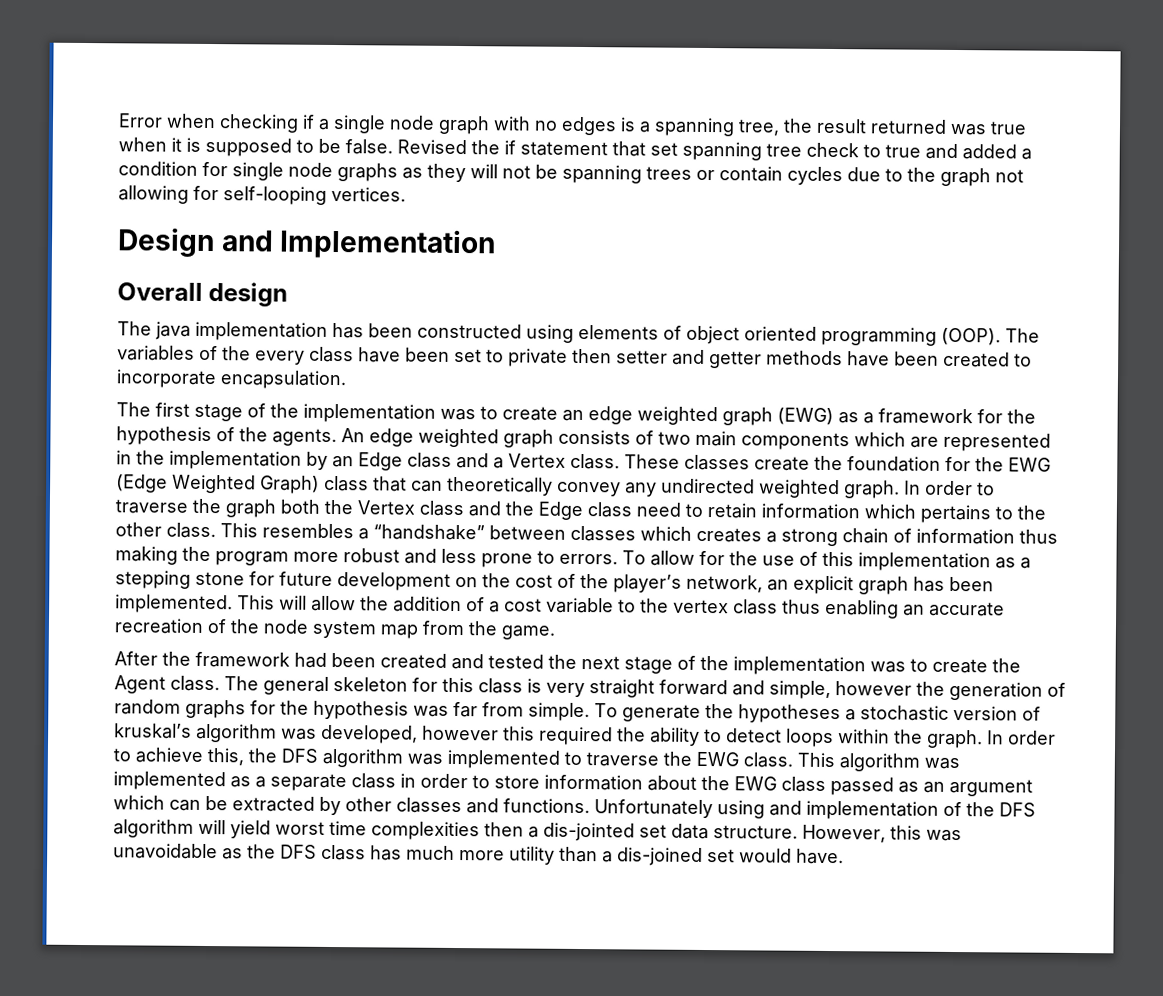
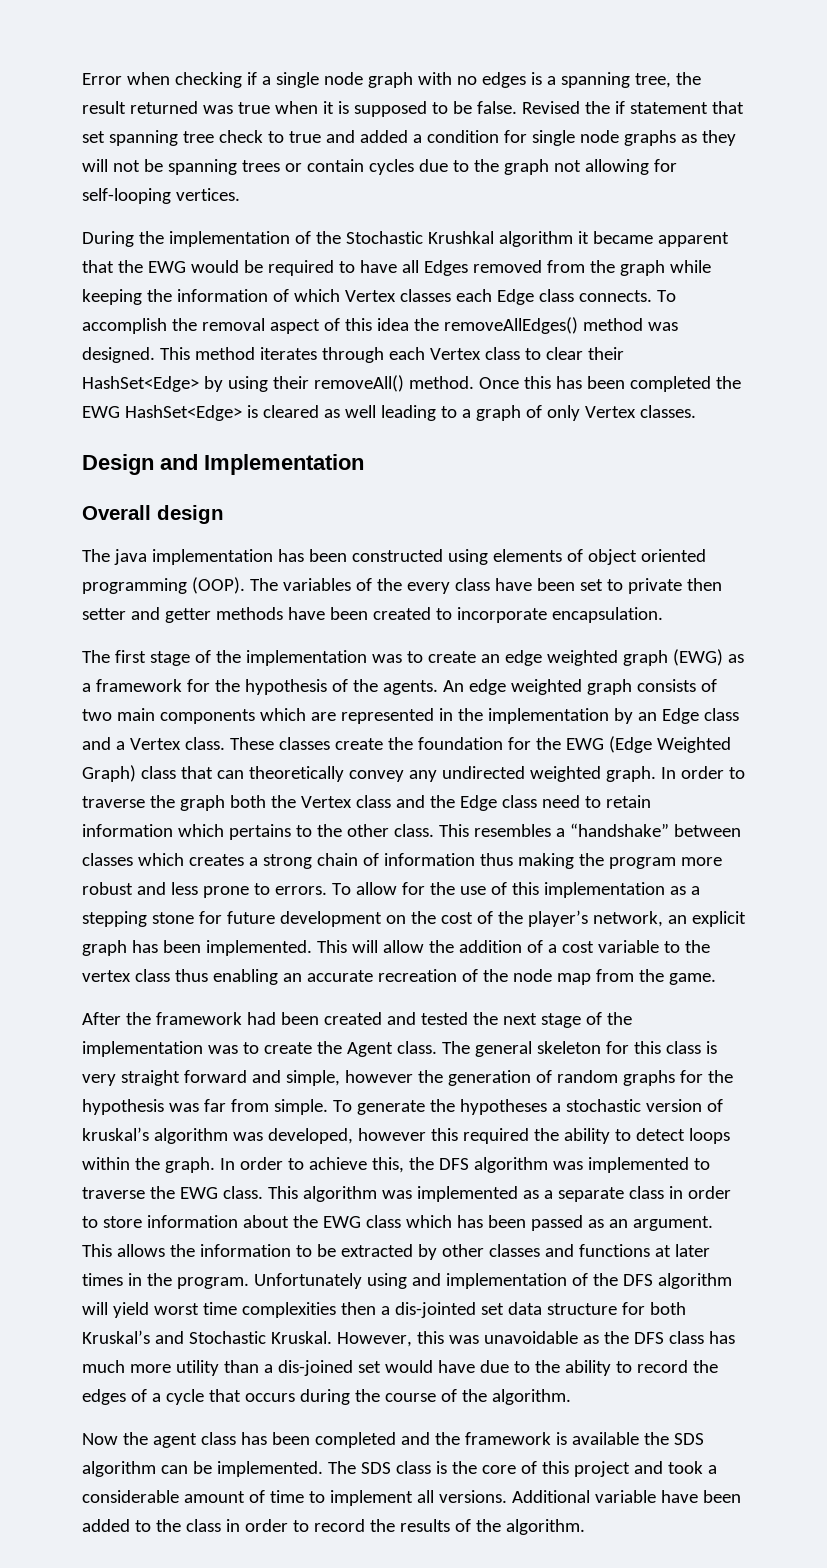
+ During the implementation of the Stochastic Krushkal algorithm it became apparent that the EWG would be required to have all Edges removed from the graph while keeping the information of which Vertex classes each Edge class connects. To accomplish the removal aspect of this idea the removeAllEdges() method was designed. This method iterates through each Vertex class to clear their HashSet<Edge> by using their removeAll() method. Once this has been completed the EWG HashSet<Edge> is cleared as well leading to a graph of only Vertex classes.
- This will allow the addition of a cost variable to the vertex class thus enabling an accurate recreation of the node system map from the game.
+ This will allow the addition of a cost variable to the vertex class thus enabling an accurate recreation of the node map from the game.
- This algorithm was implemented as a separate class in order to store information about the EWG class passed as an argument which can be extracted by other classes and functions.
+ This algorithm was implemented as a separate class in order to store information about the EWG class which has been passed as an argument. This allows the information to be extracted by other classes and functions at later times in the program.
- Unfortunately using and implementation of the DFS algorithm will yield worst time complexities then a dis-jointed set data structure.
+ Unfortunately using and implementation of the DFS algorithm will yield worst time complexities then a dis-jointed set data structure for both Kruskal’s and Stochastic Kruskal.
- However, this was unavoidable as the DFS class has much more utility than a dis-joined set would have.
+ However, this was unavoidable as the DFS class has much more utility than a dis-joined set would have due to the ability to record the edges of a cycle that occurs during the course of the algorithm.
+ Now the agent class has been completed and the framework is available the SDS algorithm can be implemented. The SDS class is the core of this project and took a considerable amount of time to implement all versions. Additional variable have been added to the class in order to record the results of the algorithm.

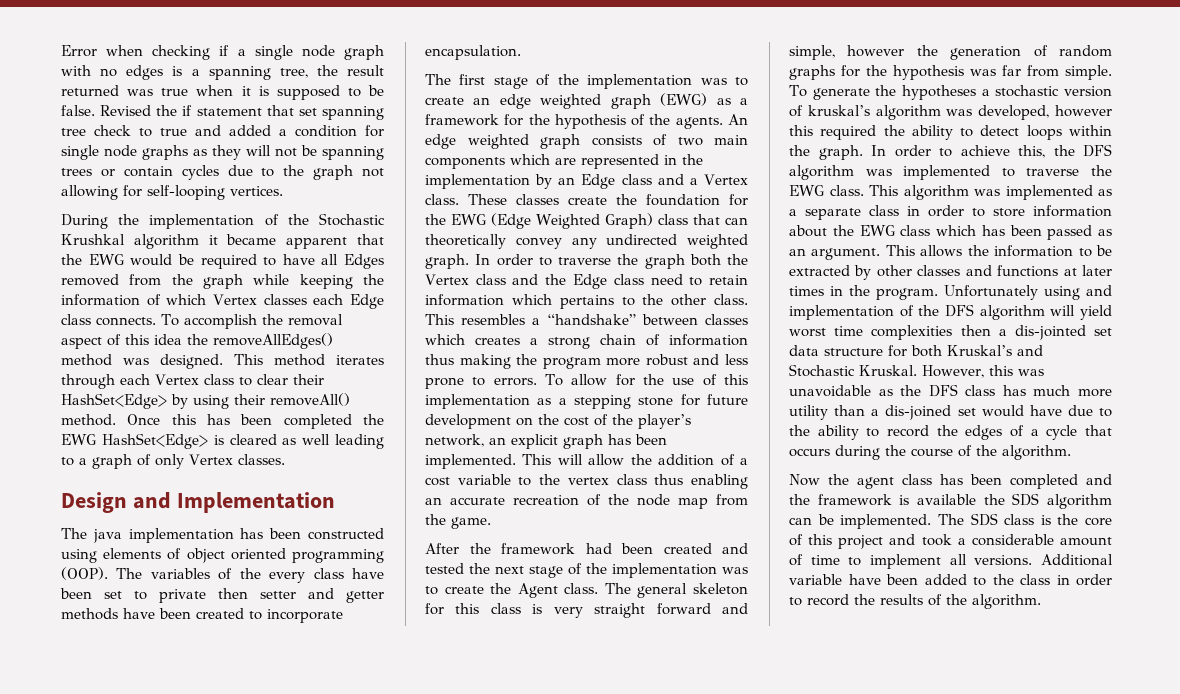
- Overall design

